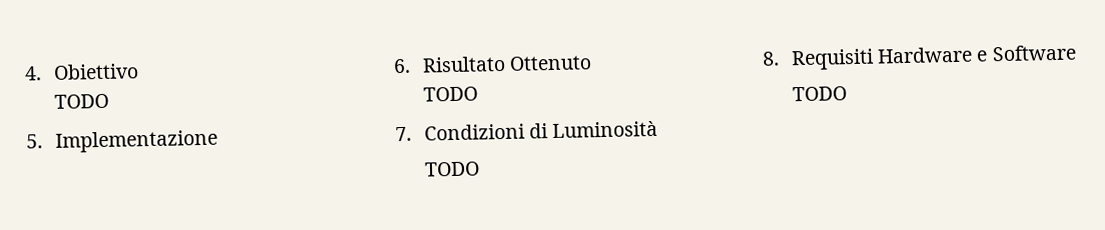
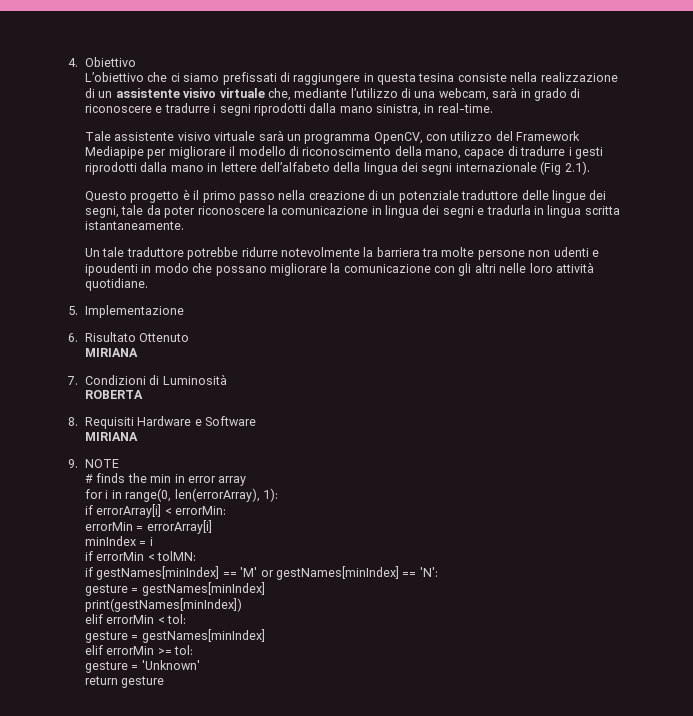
  4. Obiettivo
- TODO
+ L’obiettivo che ci siamo prefissati di raggiungere in questa tesina consiste nella realizzazione di un assistente visivo virtuale che, mediante l’utilizzo di una webcam, sarà in grado di riconoscere e tradurre i segni riprodotti dalla mano sinistra, in real-time.
+ Tale assistente visivo virtuale sarà un programma OpenCV, con utilizzo del Framework Mediapipe per migliorare il modello di riconoscimento della mano, capace di tradurre i gesti riprodotti dalla mano in lettere dell’alfabeto della lingua dei segni internazionale (Fig 2.1).
+ Questo progetto è il primo passo nella creazione di un potenziale traduttore delle lingue dei segni, tale da poter riconoscere la comunicazione in lingua dei segni e tradurla in lingua scritta istantaneamente.
+ Un tale traduttore potrebbe ridurre notevolmente la barriera tra molte persone non udenti e ipoudenti in modo che possano migliorare la comunicazione con gli altri nelle loro attività quotidiane.
  6. Risultato Ottenuto
- TODO
+ MIRIANA
  7. Condizioni di Luminosità
- TODO
+ ROBERTA
  8. Requisiti Hardware e Software
- TODO
+ MIRIANA
+ 9. NOTE
+ # finds the min in error array
+ for i in range(0, len(errorArray), 1):
+ if errorArray[i] < errorMin:
+ errorMin = errorArray[i]
+ minIndex = i
+ if errorMin < tolMN:
+ if gestNames[minIndex] == 'M' or gestNames[minIndex] == 'N':
+ gesture = gestNames[minIndex]
+ print(gestNames[minIndex])
+ elif errorMin < tol:
+ gesture = gestNames[minIndex]
+ elif errorMin >= tol:
+ gesture = 'Unknown'
+ return gesture

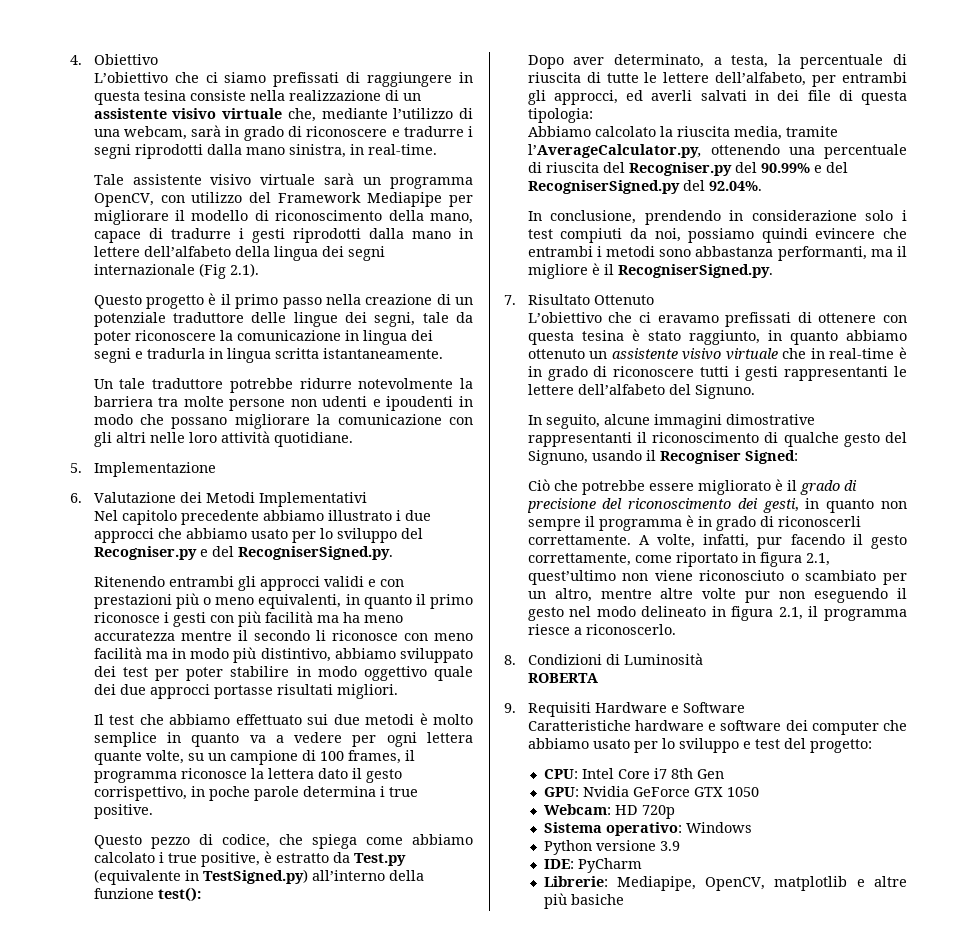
- 6. Risultato Ottenuto
- MIRIANA
- 7. Condizioni di Luminosità
+ 6. Valutazione dei Metodi Implementativi
+ Nel capitolo precedente abbiamo illustrato i due approcci che abbiamo usato per lo sviluppo del Recogniser.py e del RecogniserSigned.py.
+ Ritenendo entrambi gli approcci validi e con prestazioni più o meno equivalenti, in quanto il primo riconosce i gesti con più facilità ma ha meno accuratezza mentre il secondo li riconosce con meno facilità ma in modo più distintivo, abbiamo sviluppato dei test per poter stabilire in modo oggettivo quale dei due approcci portasse risultati migliori.
+ Il test che abbiamo effettuato sui due metodi è molto semplice in quanto va a vedere per ogni lettera quante volte, su un campione di 100 frames, il programma riconosce la lettera dato il gesto corrispettivo, in poche parole determina i true positive.
+ Questo pezzo di codice, che spiega come abbiamo calcolato i true positive, è estratto da Test.py (equivalente in TestSigned.py) all’interno della funzione test():
+ Dopo aver determinato, a testa, la percentuale di riuscita di tutte le lettere dell’alfabeto, per entrambi gli approcci, ed averli salvati in dei file di questa tipologia:
+ Abbiamo calcolato la riuscita media, tramite l’AverageCalculator.py, ottenendo una percentuale di riuscita del Recogniser.py del 90.99% e del RecogniserSigned.py del 92.04%.
+ In conclusione, prendendo in considerazione solo i test compiuti da noi, possiamo quindi evincere che entrambi i metodi sono abbastanza performanti, ma il migliore è il RecogniserSigned.py.
+ 7. Risultato Ottenuto
+ L’obiettivo che ci eravamo prefissati di ottenere con questa tesina è stato raggiunto, in quanto abbiamo ottenuto un assistente visivo virtuale che in real-time è in grado di riconoscere tutti i gesti rappresentanti le lettere dell’alfabeto del Signuno.
+ In seguito, alcune immagini dimostrative rappresentanti il riconoscimento di qualche gesto del Signuno, usando il Recogniser Signed:
+ Ciò che potrebbe essere migliorato è il grado di precisione del riconoscimento dei gesti, in quanto non sempre il programma è in grado di riconoscerli correttamente. A volte, infatti, pur facendo il gesto correttamente, come riportato in figura 2.1, quest’ultimo non viene riconosciuto o scambiato per un altro, mentre altre volte pur non eseguendo il gesto nel modo delineato in figura 2.1, il programma riesce a riconoscerlo.
+ 8. Condizioni di Luminosità
- 8. Requisiti Hardware e Software
- MIRIANA
- 9. NOTE
- # finds the min in error array
- for i in range(0, len(errorArray), 1):
- if errorArray[i] < errorMin:
- errorMin = errorArray[i]
- minIndex = i
- if errorMin < tolMN:
- if gestNames[minIndex] == 'M' or gestNames[minIndex] == 'N':
- gesture = gestNames[minIndex]
- print(gestNames[minIndex])
- elif errorMin < tol:
- gesture = gestNames[minIndex]
- elif errorMin >= tol:
- gesture = 'Unknown'
- return gesture
+ 9. Requisiti Hardware e Software
+ Caratteristiche hardware e software dei computer che abbiamo usato per lo sviluppo e test del progetto:
+ CPU: Intel Core i7 8th Gen
+ GPU: Nvidia GeForce GTX 1050
+ Webcam: HD 720p
+ Sistema operativo: Windows
+ Python versione 3.9
+ IDE: PyCharm
+ Librerie: Mediapipe, OpenCV, matplotlib e altre più basiche

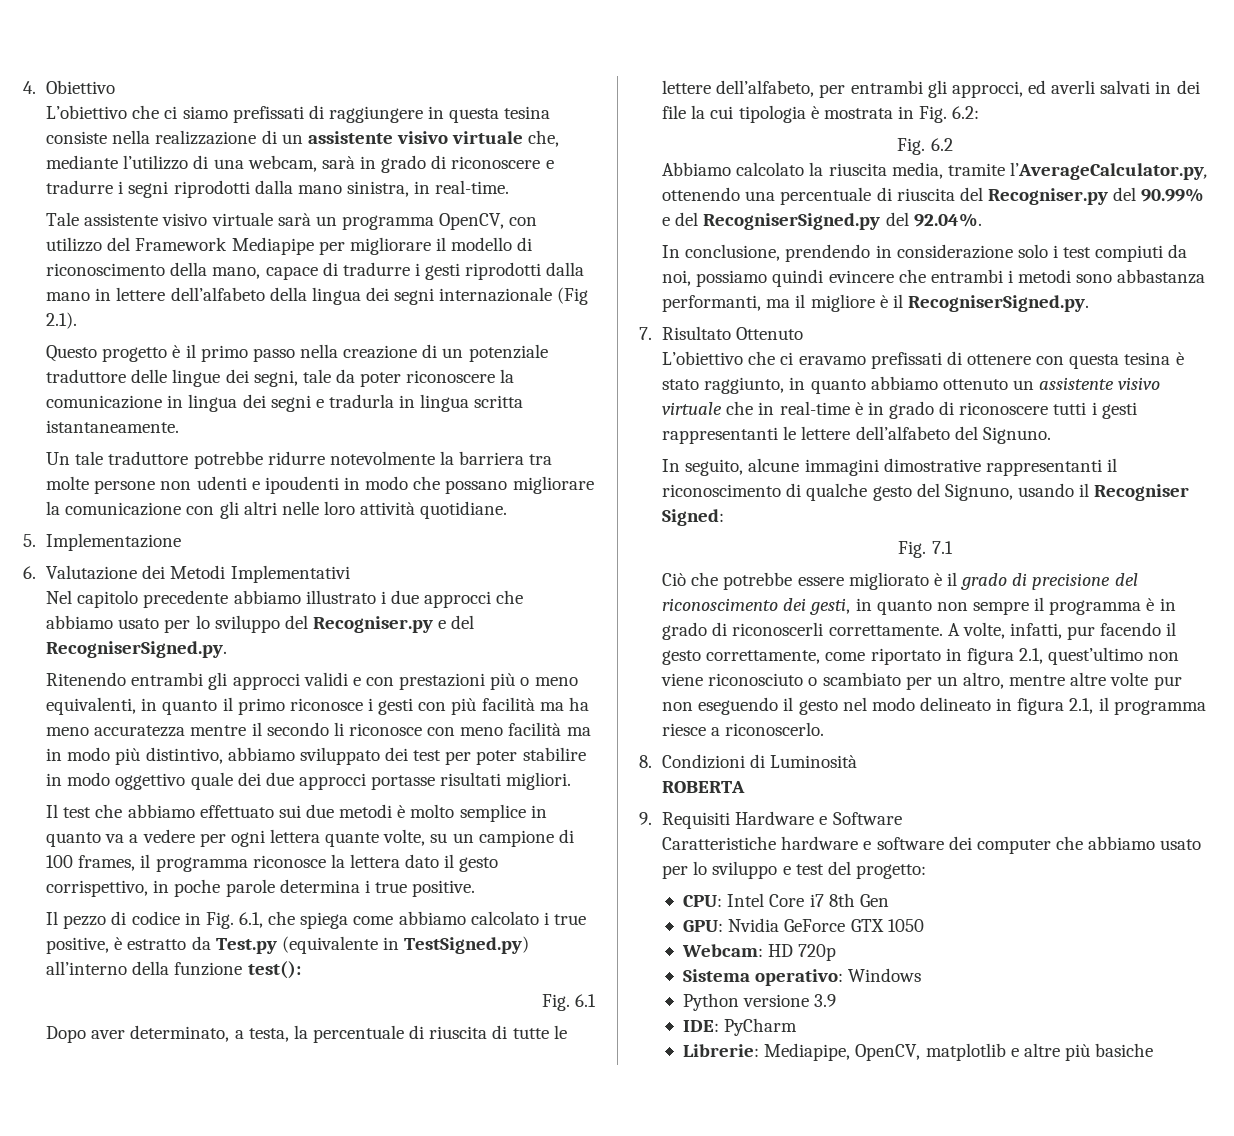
- Questo pezzo di codice, che spiega come abbiamo calcolato i true positive, è estratto da Test.py (equivalente in TestSigned.py) all’interno della funzione test():
+ Il pezzo di codice in Fig. 6.1, che spiega come abbiamo calcolato i true positive, è estratto da Test.py (equivalente in TestSigned.py) all’interno della funzione test():
+ Fig. 6.1
- Dopo aver determinato, a testa, la percentuale di riuscita di tutte le lettere dell’alfabeto, per entrambi gli approcci, ed averli salvati in dei file di questa tipologia:
+ Dopo aver determinato, a testa, la percentuale di riuscita di tutte le lettere dell’alfabeto, per entrambi gli approcci, ed averli salvati in dei file la cui tipologia è mostrata in Fig. 6.2:
+ Fig. 6.2
+ Fig. 7.1

